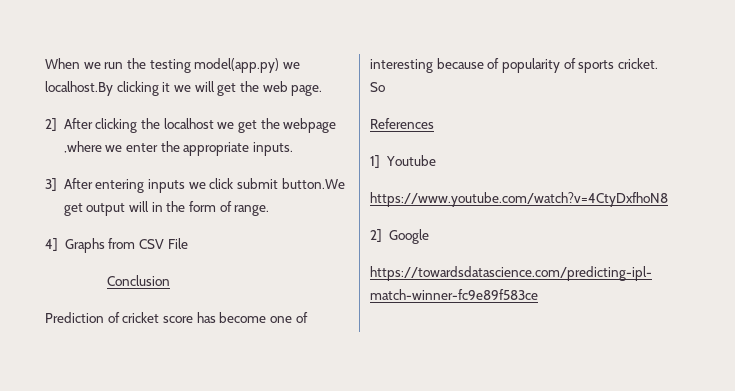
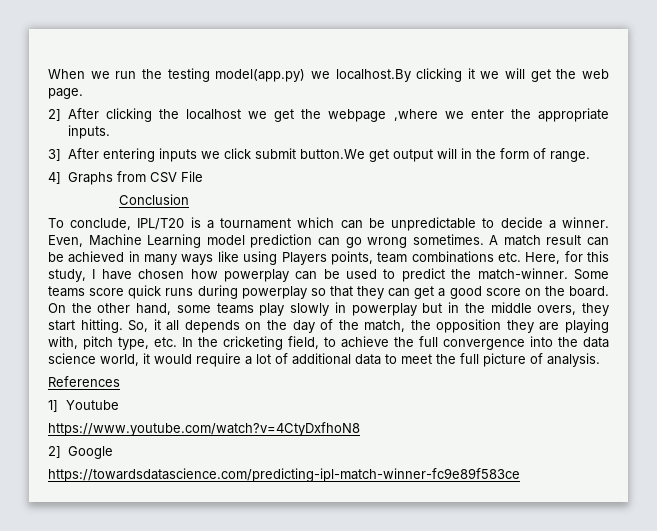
- Prediction of cricket score has become one of interesting because of popularity of sports cricket. So
+ To conclude, IPL/T20 is a tournament which can be unpredictable to decide a winner. Even, Machine Learning model prediction can go wrong sometimes. A match result can be achieved in many ways like using Players points, team combinations etc. Here, for this study, I have chosen how powerplay can be used to predict the match-winner. Some teams score quick runs during powerplay so that they can get a good score on the board. On the other hand, some teams play slowly in powerplay but in the middle overs, they start hitting. So, it all depends on the day of the match, the opposition they are playing with, pitch type, etc. In the cricketing field, to achieve the full convergence into the data science world, it would require a lot of additional data to meet the full picture of analysis.

